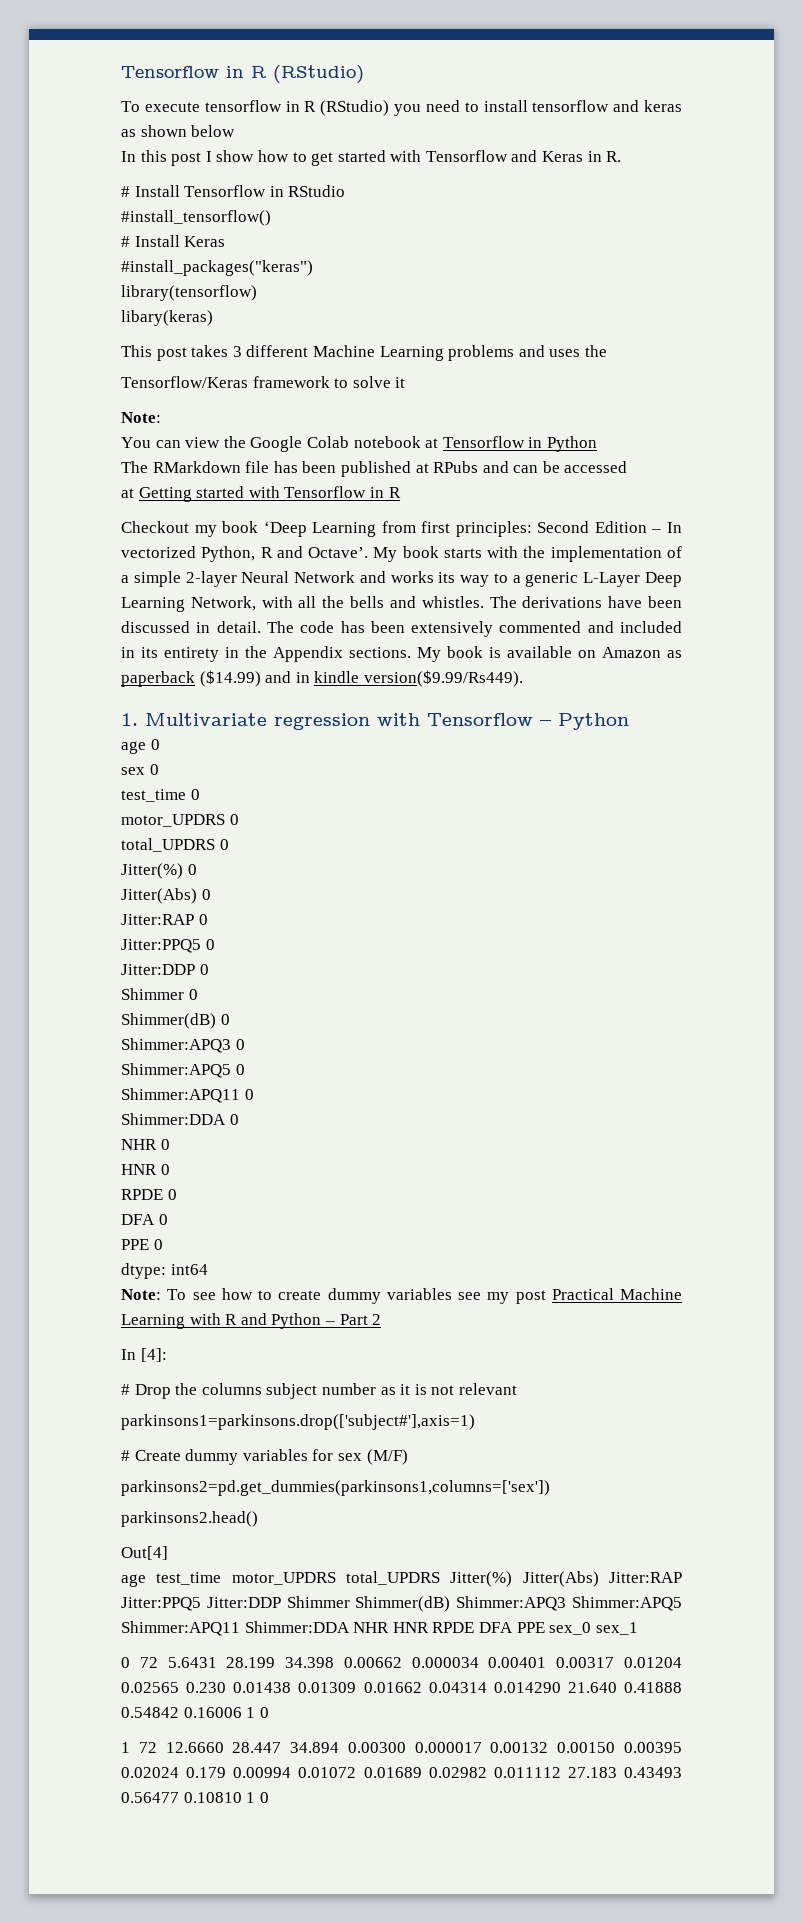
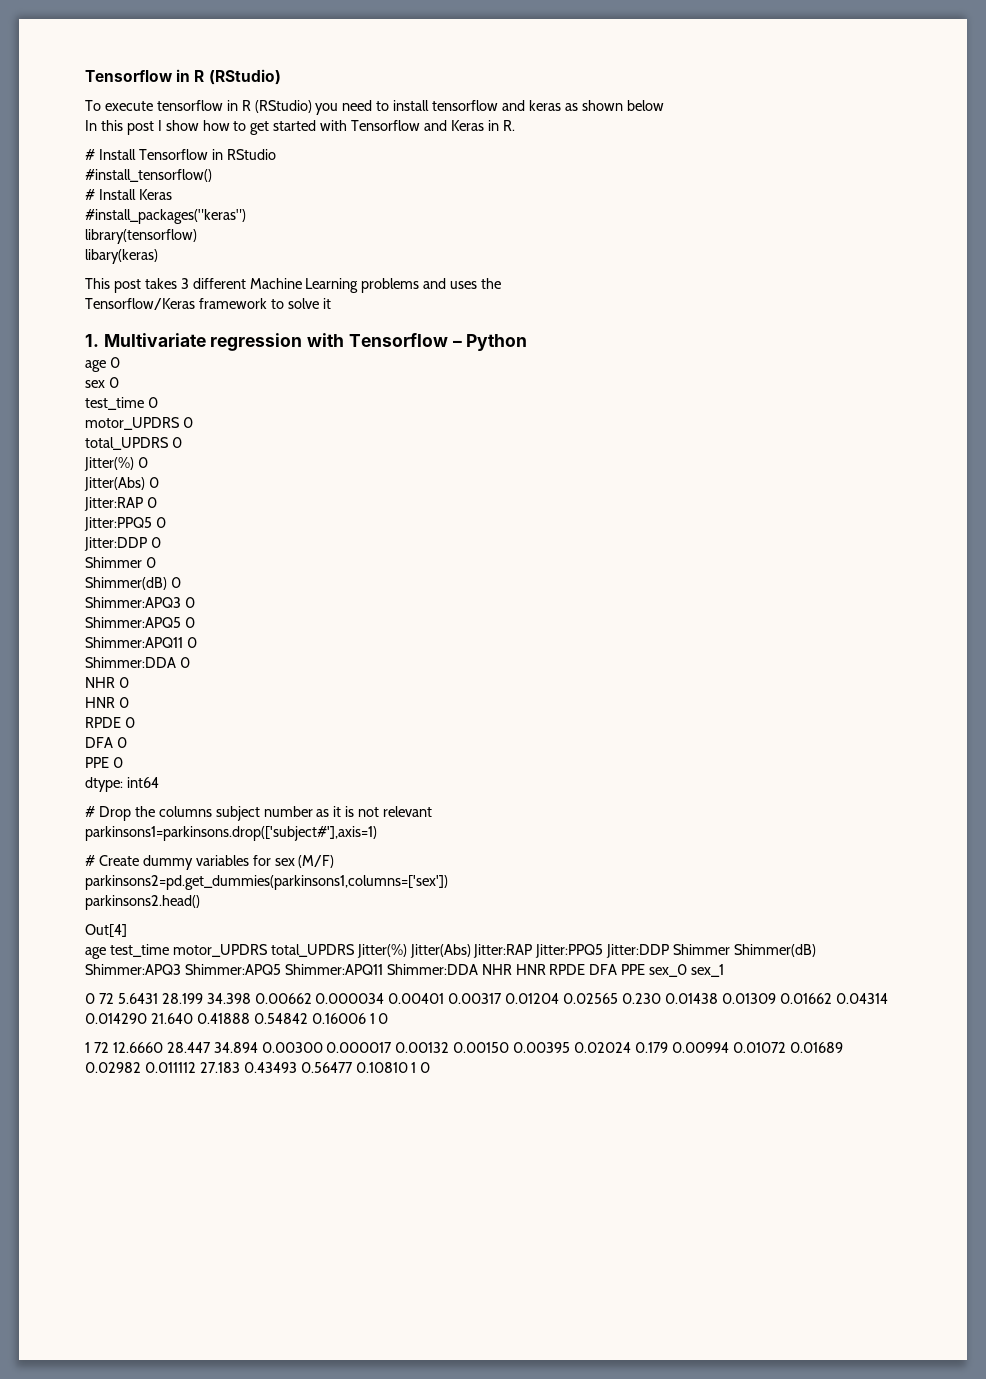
  Tensorflow/Keras framework to solve it
- Note:
- You can view the Google Colab notebook at Tensorflow in Python
- The RMarkdown file has been published at RPubs and can be accessed
- at Getting started with Tensorflow in R
- Checkout my book ‘Deep Learning from first principles: Second Edition – In vectorized Python, R and Octave’. My book starts with the implementation of a simple 2-layer Neural Network and works its way to a generic L-Layer Deep Learning Network, with all the bells and whistles. The derivations have been discussed in detail. The code has been extensively commented and included in its entirety in the Appendix sections. My book is available on Amazon as paperback ($14.99) and in kindle version($9.99/Rs449).
- Note: To see how to create dummy variables see my post Practical Machine Learning with R and Python – Part 2
- In [4]:

